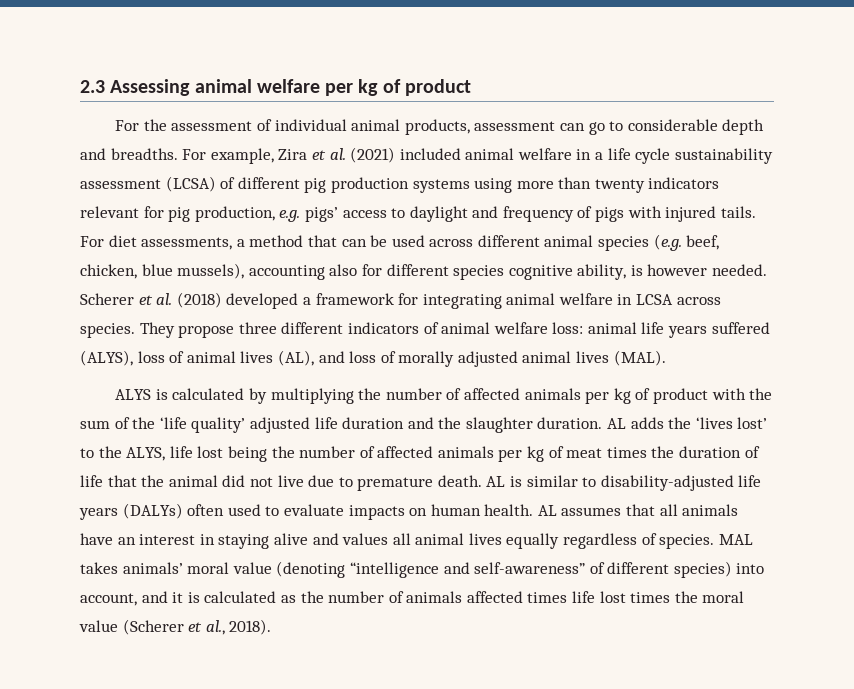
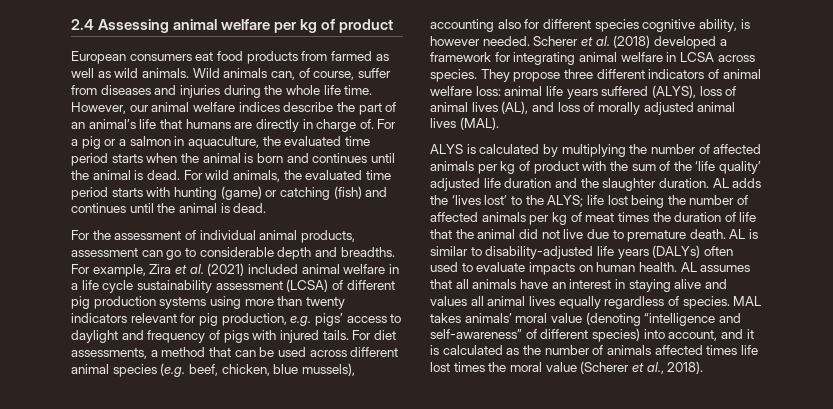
- 2.3 Assessing animal welfare per kg of product
+ 2.4 Assessing animal welfare per kg of product
+ European consumers eat food products from farmed as well as wild animals. Wild animals can, of course, suffer from diseases and injuries during the whole life time. However, our animal welfare indices describe the part of an animal’s life that humans are directly in charge of. For a pig or a salmon in aquaculture, the evaluated time period starts when the animal is born and continues until the animal is dead. For wild animals, the evaluated time period starts with hunting (game) or catching (fish) and continues until the animal is dead.
- AL adds the ‘lives lost’ to the ALYS, life lost being the number of affected animals per kg of meat times the duration of life that the animal did not live due to premature death.
+ AL adds the ‘lives lost’ to the ALYS; life lost being the number of affected animals per kg of meat times the duration of life that the animal did not live due to premature death.

